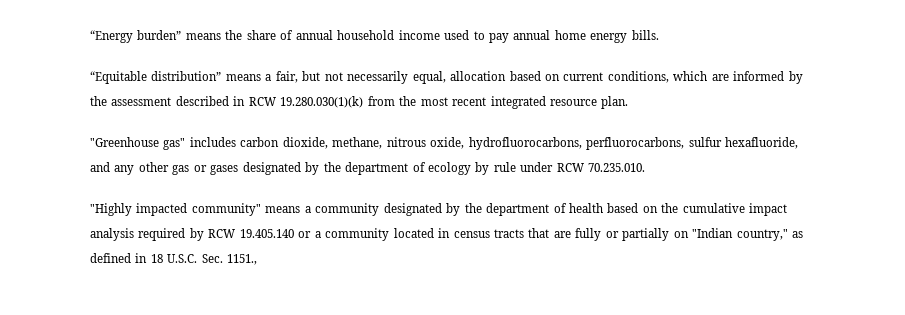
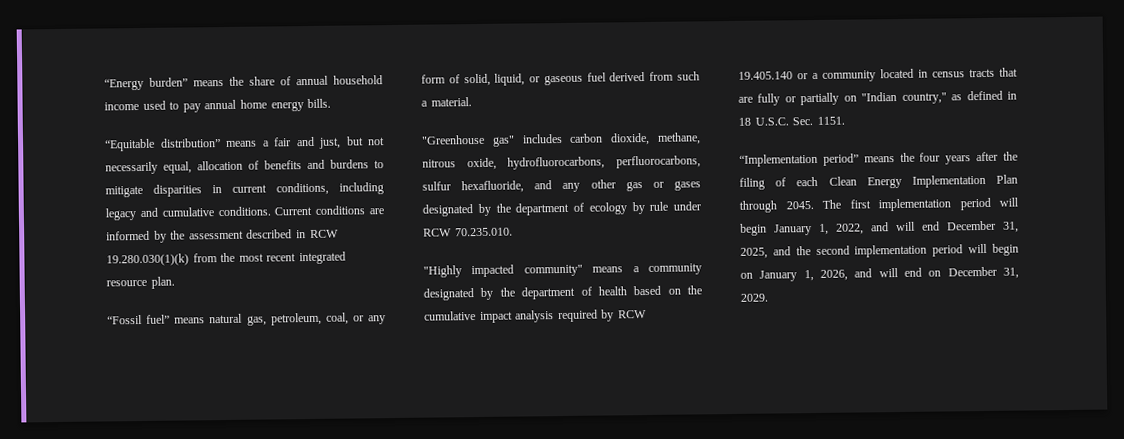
- “Equitable distribution” means a fair, but not necessarily equal, allocation based on current conditions, which are informed by the assessment described in RCW 19.280.030(1)(k) from the most recent integrated resource plan.
+ “Equitable distribution” means a fair and just, but not necessarily equal, allocation of benefits and burdens to mitigate disparities in current conditions, including legacy and cumulative conditions. Current conditions are informed by the assessment described in RCW 19.280.030(1)(k) from the most recent integrated resource plan.
+ “Fossil fuel” means natural gas, petroleum, coal, or any form of solid, liquid, or gaseous fuel derived from such a material.
- "Highly impacted community" means a community designated by the department of health based on the cumulative impact analysis required by RCW 19.405.140 or a community located in census tracts that are fully or partially on "Indian country," as defined in 18 U.S.C. Sec. 1151.,
+ "Highly impacted community" means a community designated by the department of health based on the cumulative impact analysis required by RCW 19.405.140 or a community located in census tracts that are fully or partially on "Indian country," as defined in 18 U.S.C. Sec. 1151.
+ “Implementation period” means the four years after the filing of each Clean Energy Implementation Plan through 2045. The first implementation period will begin January 1, 2022, and will end December 31, 2025, and the second implementation period will begin on January 1, 2026, and will end on December 31, 2029.

